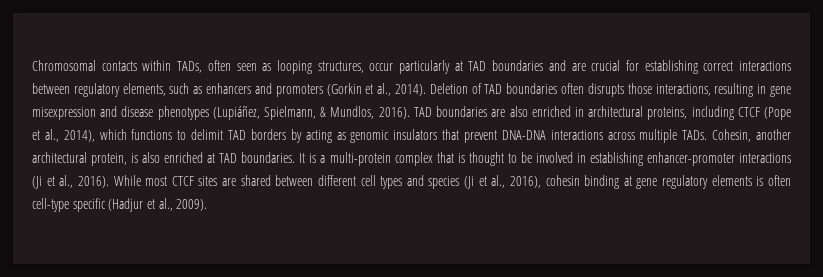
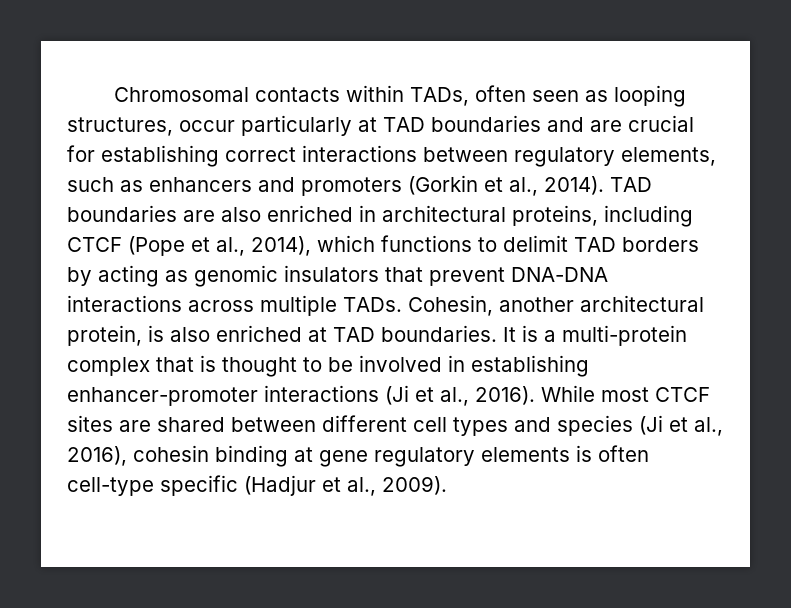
- Deletion of TAD boundaries often disrupts those interactions, resulting in gene misexpression and disease phenotypes (Lupiáñez, Spielmann, & Mundlos, 2016).

